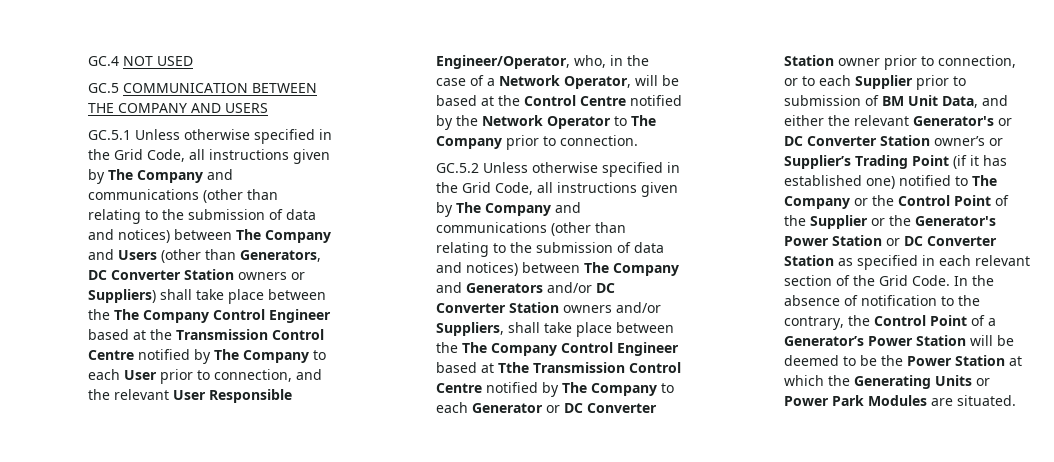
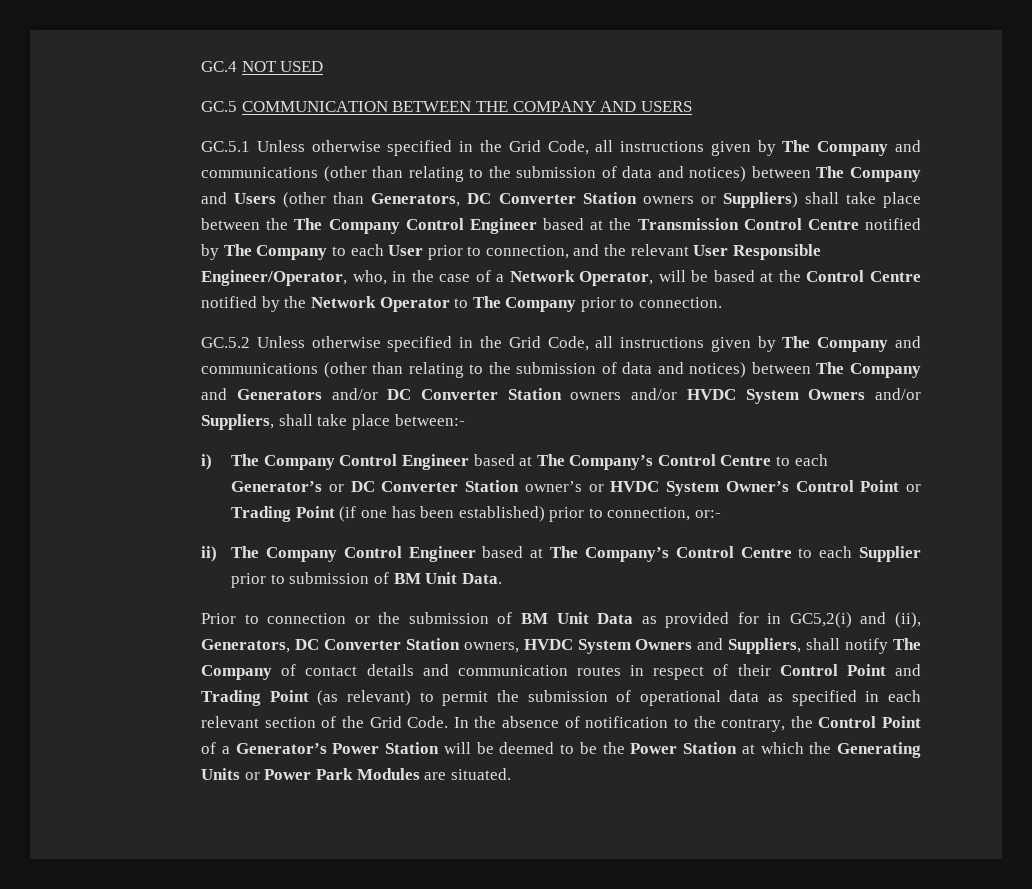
- GC.5.2 Unless otherwise specified in the Grid Code, all instructions given by The Company and communications (other than relating to the submission of data and notices) between The Company and Generators and/or DC Converter Station owners and/or Suppliers, shall take place between the The Company Control Engineer based at Tthe Transmission Control Centre notified by The Company to each Generator or DC Converter Station owner prior to connection, or to each Supplier prior to submission of BM Unit Data, and either the relevant Generator's or DC Converter Station owner’s or Supplier’s Trading Point (if it has established one) notified to The Company or the Control Point of the Supplier or the Generator's Power Station or DC Converter Station as specified in each relevant section of the Grid Code.
+ GC.5.2 Unless otherwise specified in the Grid Code, all instructions given by The Company and communications (other than relating to the submission of data and notices) between The Company and Generators and/or DC Converter Station owners and/or HVDC System Owners and/or Suppliers, shall take place between:-
+ i) The Company Control Engineer based at The Company’s Control Centre to each Generator’s or DC Converter Station owner’s or HVDC System Owner’s Control Point or Trading Point (if one has been established) prior to connection, or:-
+ ii) The Company Control Engineer based at The Company’s Control Centre to each Supplier prior to submission of BM Unit Data.
+ Prior to connection or the submission of BM Unit Data as provided for in GC5,2(i) and (ii), Generators, DC Converter Station owners, HVDC System Owners and Suppliers, shall notify The Company of contact details and communication routes in respect of their Control Point and Trading Point (as relevant) to permit the submission of operational data as specified in each relevant section of the Grid Code.

